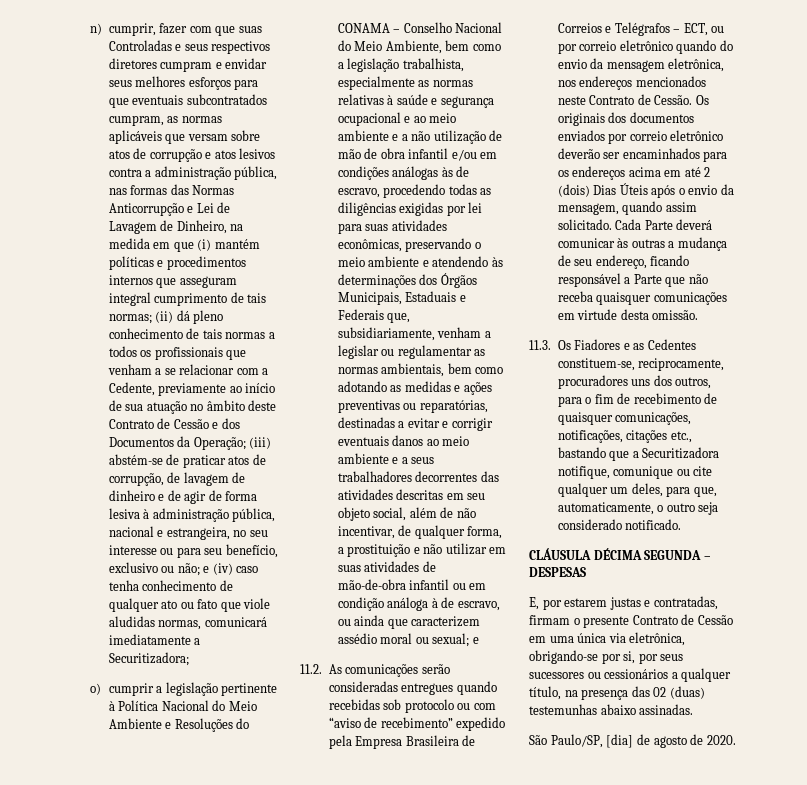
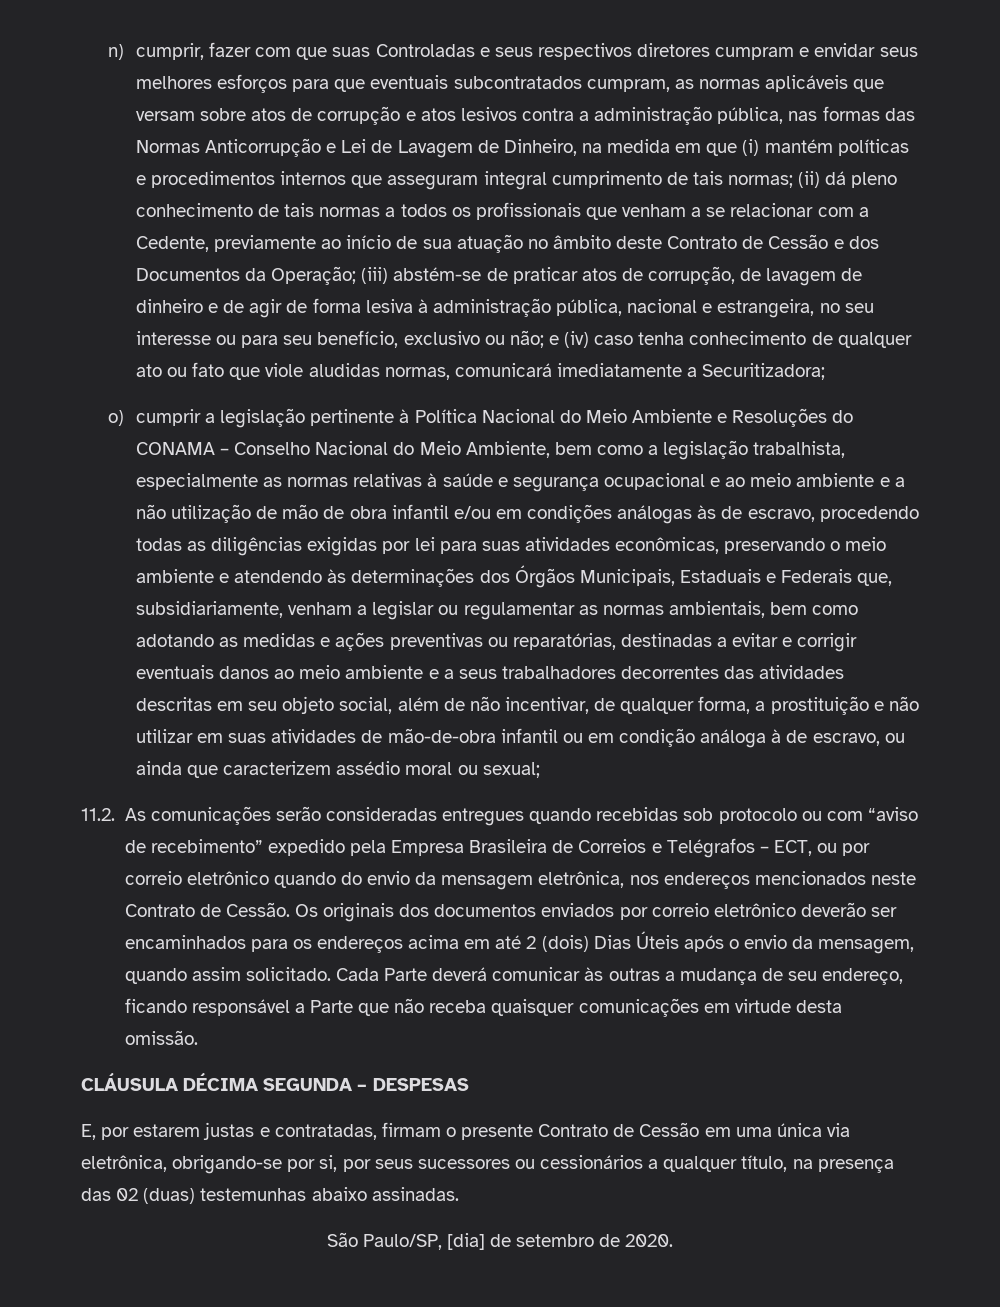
- o) cumprir a legislação pertinente à Política Nacional do Meio Ambiente e Resoluções do CONAMA – Conselho Nacional do Meio Ambiente, bem como a legislação trabalhista, especialmente as normas relativas à saúde e segurança ocupacional e ao meio ambiente e a não utilização de mão de obra infantil e/ou em condições análogas às de escravo, procedendo todas as diligências exigidas por lei para suas atividades econômicas, preservando o meio ambiente e atendendo às determinações dos Órgãos Municipais, Estaduais e Federais que, subsidiariamente, venham a legislar ou regulamentar as normas ambientais, bem como adotando as medidas e ações preventivas ou reparatórias, destinadas a evitar e corrigir eventuais danos ao meio ambiente e a seus trabalhadores decorrentes das atividades descritas em seu objeto social, além de não incentivar, de qualquer forma, a prostituição e não utilizar em suas atividades de mão-de-obra infantil ou em condição análoga à de escravo, ou ainda que caracterizem assédio moral ou sexual; e
+ o) cumprir a legislação pertinente à Política Nacional do Meio Ambiente e Resoluções do CONAMA – Conselho Nacional do Meio Ambiente, bem como a legislação trabalhista, especialmente as normas relativas à saúde e segurança ocupacional e ao meio ambiente e a não utilização de mão de obra infantil e/ou em condições análogas às de escravo, procedendo todas as diligências exigidas por lei para suas atividades econômicas, preservando o meio ambiente e atendendo às determinações dos Órgãos Municipais, Estaduais e Federais que, subsidiariamente, venham a legislar ou regulamentar as normas ambientais, bem como adotando as medidas e ações preventivas ou reparatórias, destinadas a evitar e corrigir eventuais danos ao meio ambiente e a seus trabalhadores decorrentes das atividades descritas em seu objeto social, além de não incentivar, de qualquer forma, a prostituição e não utilizar em suas atividades de mão-de-obra infantil ou em condição análoga à de escravo, ou ainda que caracterizem assédio moral ou sexual;
- 11.3. Os Fiadores e as Cedentes constituem-se, reciprocamente, procuradores uns dos outros, para o fim de recebimento de quaisquer comunicações, notificações, citações etc., bastando que a Securitizadora notifique, comunique ou cite qualquer um deles, para que, automaticamente, o outro seja considerado notificado.
- São Paulo/SP, [dia] de agosto de 2020.
+ São Paulo/SP, [dia] de setembro de 2020.

